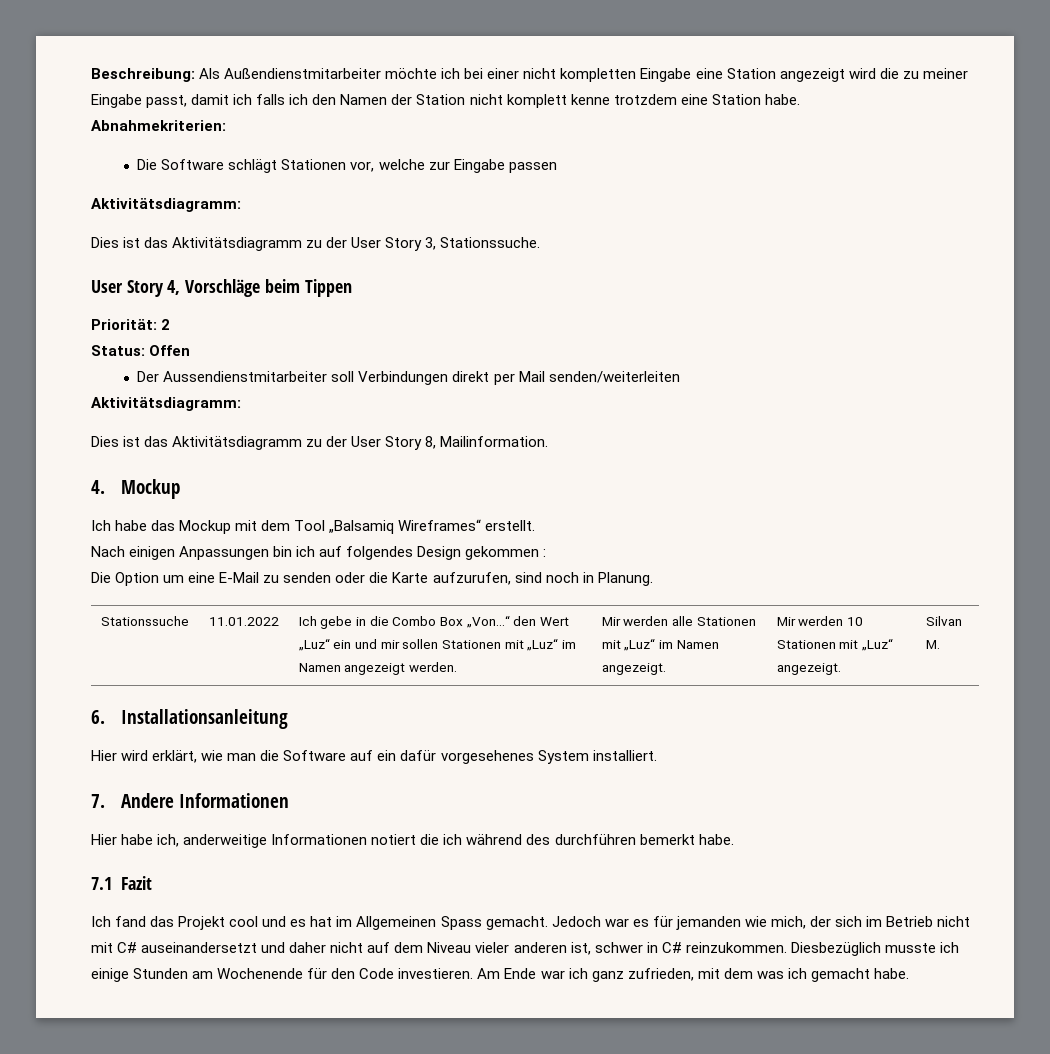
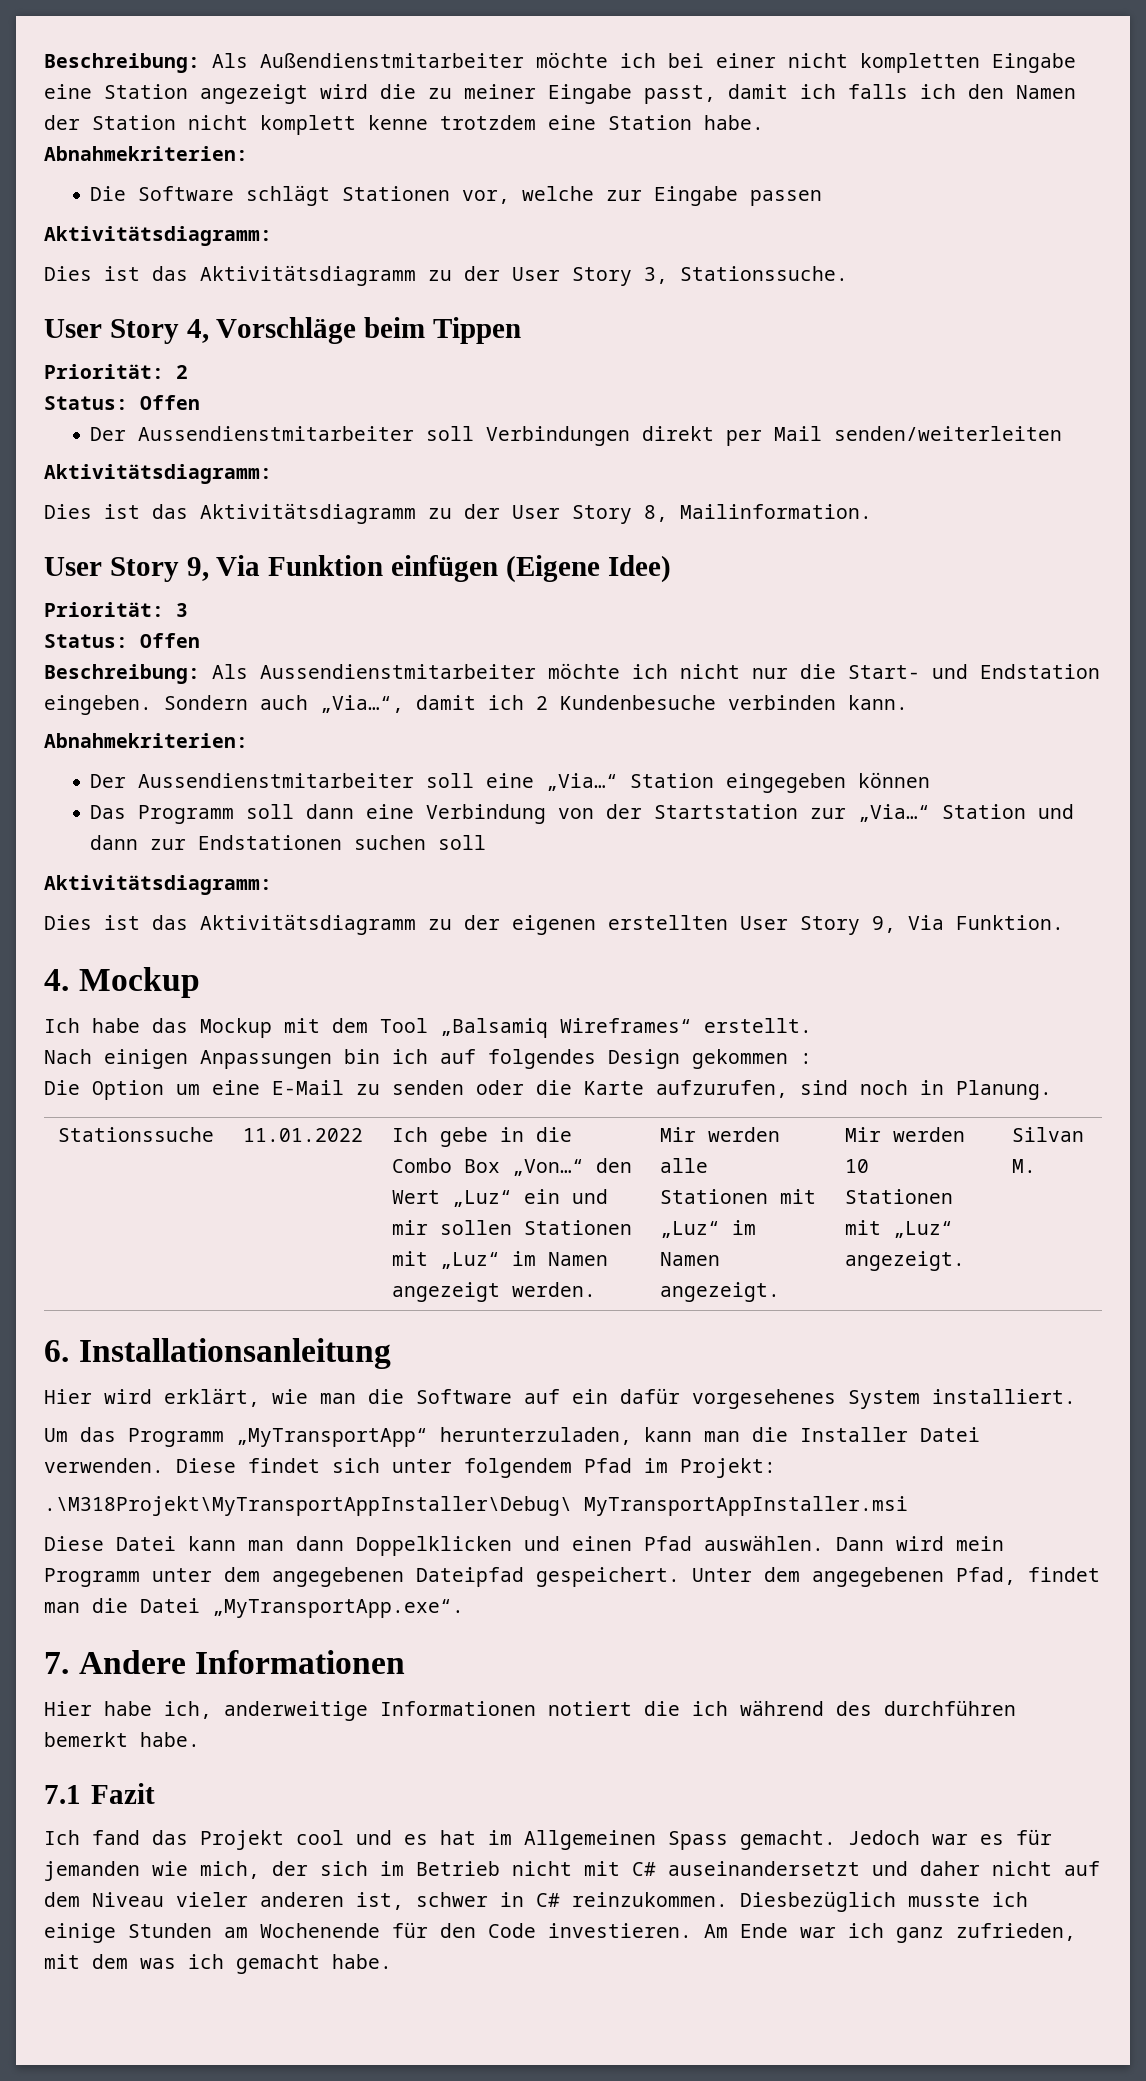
+ User Story 9, Via Funktion einfügen (Eigene Idee)
+ Priorität: 3
+ Status: Offen
+ Beschreibung: Als Aussendienstmitarbeiter möchte ich nicht nur die Start- und Endstation eingeben. Sondern auch „Via…“, damit ich 2 Kundenbesuche verbinden kann.
+ Abnahmekriterien:
+ Der Aussendienstmitarbeiter soll eine „Via…“ Station eingegeben können
+ Das Programm soll dann eine Verbindung von der Startstation zur „Via…“ Station und dann zur Endstationen suchen soll
+ Aktivitätsdiagramm:
+ Dies ist das Aktivitätsdiagramm zu der eigenen erstellten User Story 9, Via Funktion.
+ Um das Programm „MyTransportApp“ herunterzuladen, kann man die Installer Datei verwenden. Diese findet sich unter folgendem Pfad im Projekt:
+ .\M318Projekt\MyTransportAppInstaller\Debug\ MyTransportAppInstaller.msi
+ Diese Datei kann man dann Doppelklicken und einen Pfad auswählen. Dann wird mein Programm unter dem angegebenen Dateipfad gespeichert. Unter dem angegebenen Pfad, findet man die Datei „MyTransportApp.exe“.

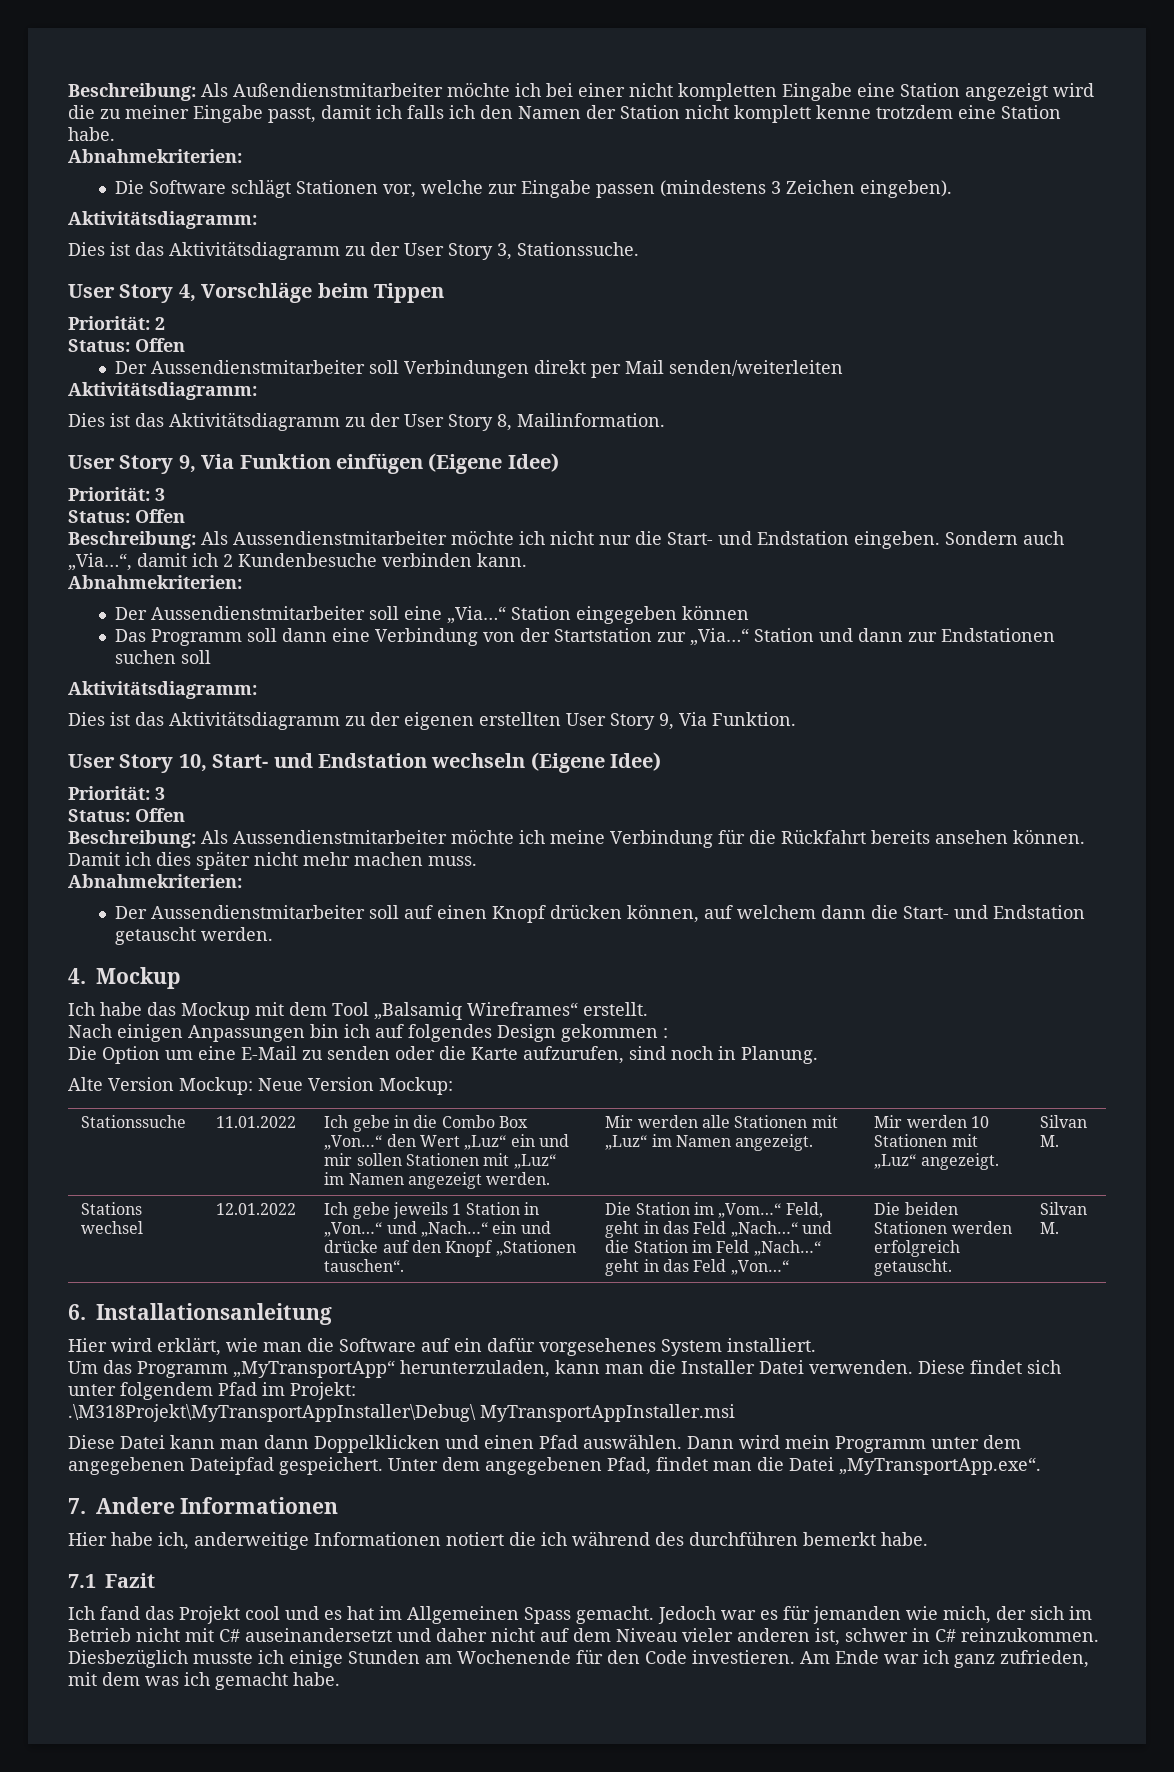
- Die Software schlägt Stationen vor, welche zur Eingabe passen
+ Die Software schlägt Stationen vor, welche zur Eingabe passen (mindestens 3 Zeichen eingeben).
+ User Story 10, Start- und Endstation wechseln (Eigene Idee)
+ Priorität: 3
+ Status: Offen
+ Beschreibung: Als Aussendienstmitarbeiter möchte ich meine Verbindung für die Rückfahrt bereits ansehen können. Damit ich dies später nicht mehr machen muss.
+ Abnahmekriterien:
+ Der Aussendienstmitarbeiter soll auf einen Knopf drücken können, auf welchem dann die Start- und Endstation getauscht werden.
+ Alte Version Mockup: Neue Version Mockup:
+ Stations wechsel | 12.01.2022 | Ich gebe jeweils 1 Station in „Von…“ und „Nach…“ ein und drücke auf den Knopf „Stationen tauschen“. | Die Station im „Vom…“ Feld, geht in das Feld „Nach…“ und die Station im Feld „Nach…“ geht in das Feld „Von…“ | Die beiden Stationen werden erfolgreich getauscht. | Silvan M.

